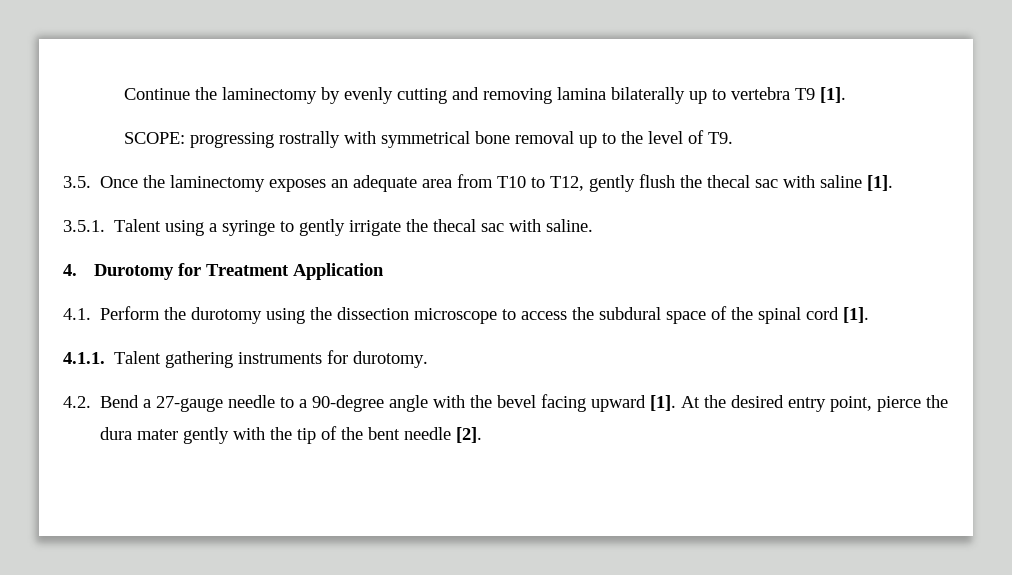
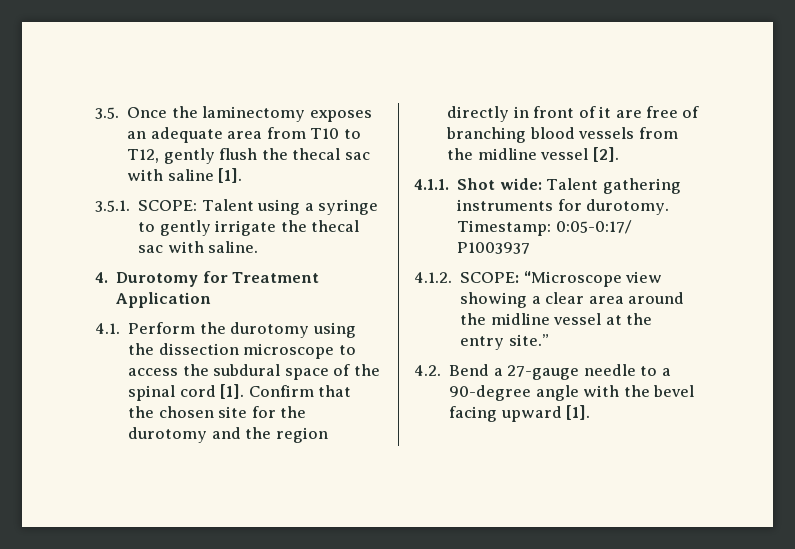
- Continue the laminectomy by evenly cutting and removing lamina bilaterally up to vertebra T9 [1].
- SCOPE: progressing rostrally with symmetrical bone removal up to the level of T9.
- 3.5.1. Talent using a syringe to gently irrigate the thecal sac with saline.
+ 3.5.1. SCOPE: Talent using a syringe to gently irrigate the thecal sac with saline.
+ Confirm that the chosen site for the durotomy and the region directly in front of it are free of branching blood vessels from the midline vessel [2].
- 4.1.1. Talent gathering instruments for durotomy.
+ 4.1.1. Shot wide: Talent gathering instruments for durotomy. Timestamp: 0:05-0:17/ P1003937
+ 4.1.2. SCOPE: “Microscope view showing a clear area around the midline vessel at the entry site.”
- At the desired entry point, pierce the dura mater gently with the tip of the bent needle [2].

